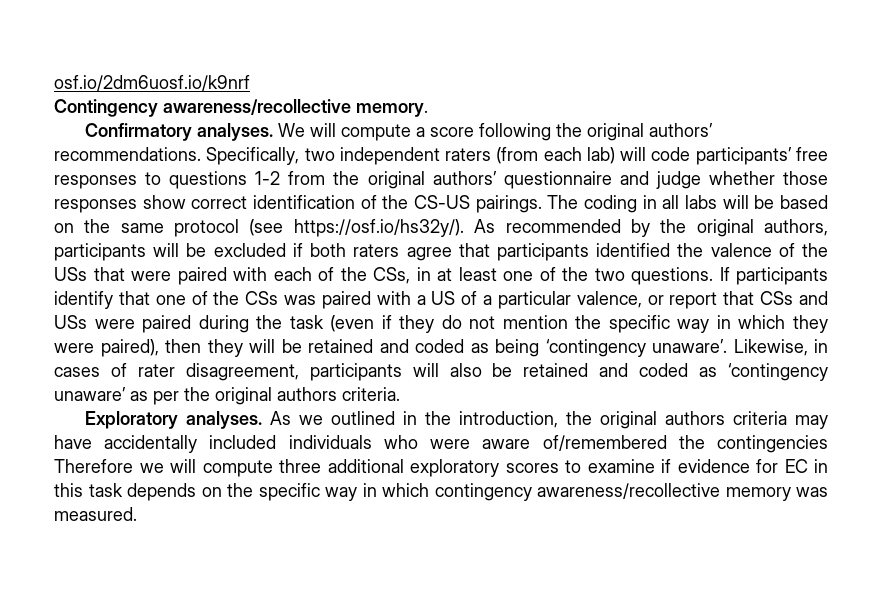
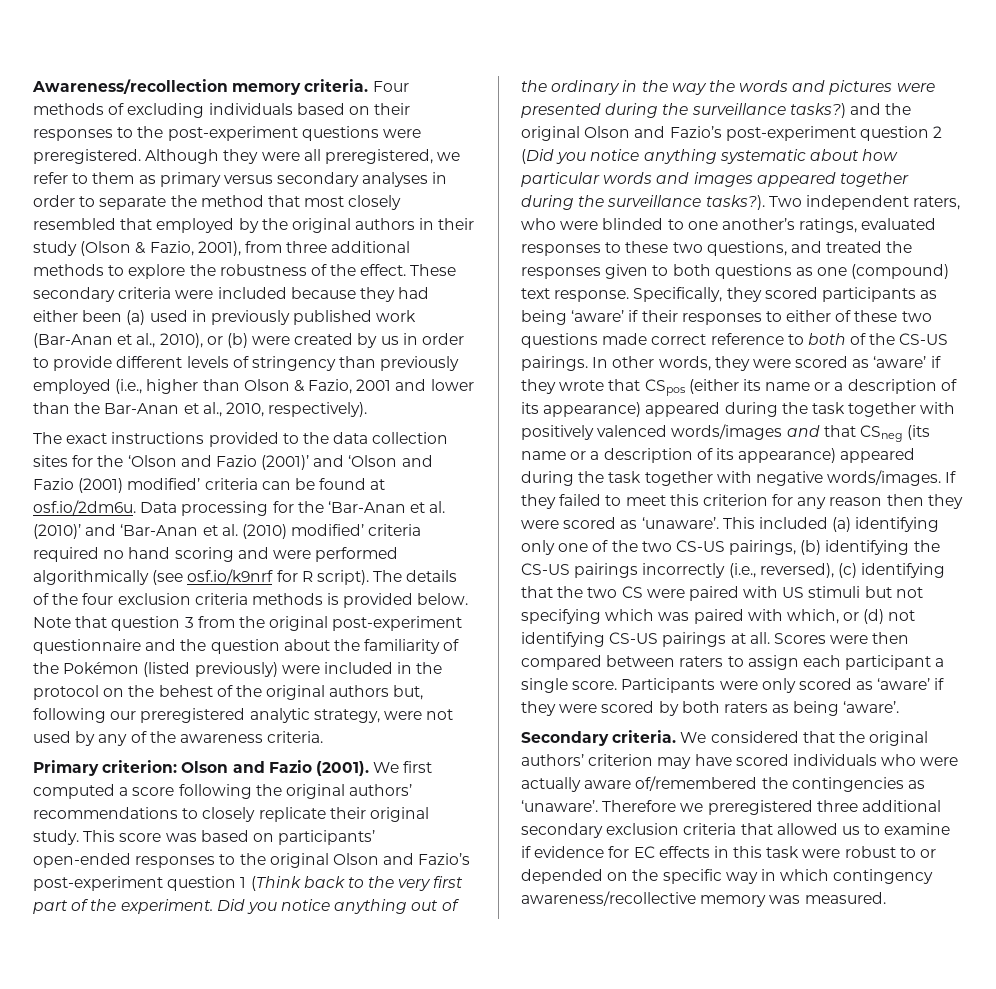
- osf.io/2dm6uosf.io/k9nrf
- Contingency awareness/recollective memory.
- Confirmatory analyses. We will compute a score following the original authors’ recommendations. Specifically, two independent raters (from each lab) will code participants’ free responses to questions 1-2 from the original authors’ questionnaire and judge whether those responses show correct identification of the CS-US pairings. The coding in all labs will be based on the same protocol (see https://osf.io/hs32y/). As recommended by the original authors, participants will be excluded if both raters agree that participants identified the valence of the USs that were paired with each of the CSs, in at least one of the two questions. If participants identify that one of the CSs was paired with a US of a particular valence, or report that CSs and USs were paired during the task (even if they do not mention the specific way in which they were paired), then they will be retained and coded as being ‘contingency unaware’. Likewise, in cases of rater disagreement, participants will also be retained and coded as ‘contingency unaware’ as per the original authors criteria.
- Exploratory analyses. As we outlined in the introduction, the original authors criteria may have accidentally included individuals who were aware of/remembered the contingencies Therefore we will compute three additional exploratory scores to examine if evidence for EC in this task depends on the specific way in which contingency awareness/recollective memory was measured.
+ Awareness/recollection memory criteria. Four methods of excluding individuals based on their responses to the post-experiment questions were preregistered. Although they were all preregistered, we refer to them as primary versus secondary analyses in order to separate the method that most closely resembled that employed by the original authors in their study (Olson & Fazio, 2001), from three additional methods to explore the robustness of the effect. These secondary criteria were included because they had either been (a) used in previously published work (Bar-Anan et al., 2010), or (b) were created by us in order to provide different levels of stringency than previously employed (i.e., higher than Olson & Fazio, 2001 and lower than the Bar-Anan et al., 2010, respectively).
+ The exact instructions provided to the data collection sites for the ‘Olson and Fazio (2001)’ and ‘Olson and Fazio (2001) modified’ criteria can be found at osf.io/2dm6u. Data processing for the ‘Bar-Anan et al. (2010)’ and ‘Bar-Anan et al. (2010) modified’ criteria required no hand scoring and were performed algorithmically (see osf.io/k9nrf for R script). The details of the four exclusion criteria methods is provided below. Note that question 3 from the original post-experiment questionnaire and the question about the familiarity of the Pokémon (listed previously) were included in the protocol on the behest of the original authors but, following our preregistered analytic strategy, were not used by any of the awareness criteria.
+ Primary criterion: Olson and Fazio (2001). We first computed a score following the original authors’ recommendations to closely replicate their original study. This score was based on participants’ open-ended responses to the original Olson and Fazio’s post-experiment question 1 (Think back to the very first part of the experiment. Did you notice anything out of the ordinary in the way the words and pictures were presented during the surveillance tasks?) and the original Olson and Fazio’s post-experiment question 2 (Did you notice anything systematic about how particular words and images appeared together during the surveillance tasks?). Two independent raters, who were blinded to one another’s ratings, evaluated responses to these two questions, and treated the responses given to both questions as one (compound) text response. Specifically, they scored participants as being ‘aware’ if their responses to either of these two questions made correct reference to both of the CS-US pairings. In other words, they were scored as ‘aware’ if they wrote that CSpos (either its name or a description of its appearance) appeared during the task together with positively valenced words/images and that CSneg (its name or a description of its appearance) appeared during the task together with negative words/images. If they failed to meet this criterion for any reason then they were scored as ‘unaware’. This included (a) identifying only one of the two CS-US pairings, (b) identifying the CS-US pairings incorrectly (i.e., reversed), (c) identifying that the two CS were paired with US stimuli but not specifying which was paired with which, or (d) not identifying CS-US pairings at all. Scores were then compared between raters to assign each participant a single score. Participants were only scored as ‘aware’ if they were scored by both raters as being ‘aware’.
+ Secondary criteria. We considered that the original authors’ criterion may have scored individuals who were actually aware of/remembered the contingencies as ‘unaware’. Therefore we preregistered three additional secondary exclusion criteria that allowed us to examine if evidence for EC effects in this task were robust to or depended on the specific way in which contingency awareness/recollective memory was measured.

